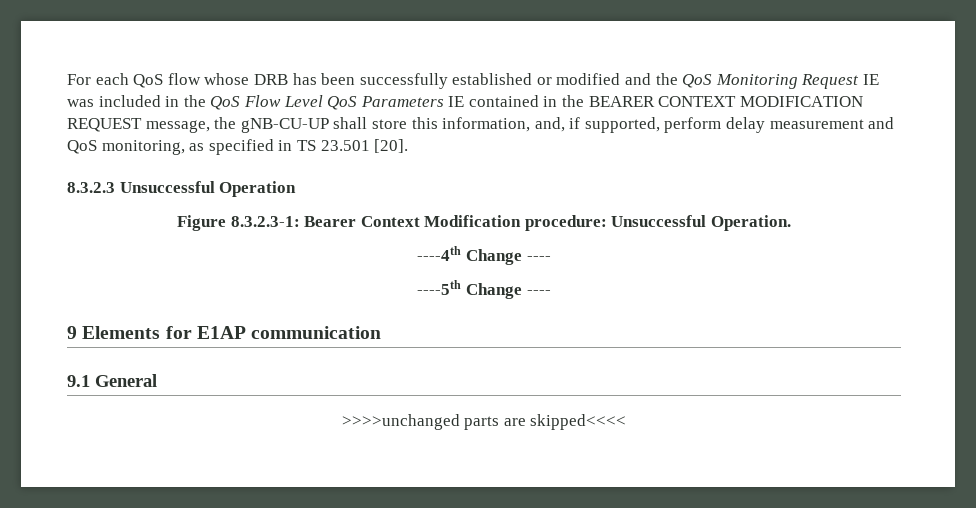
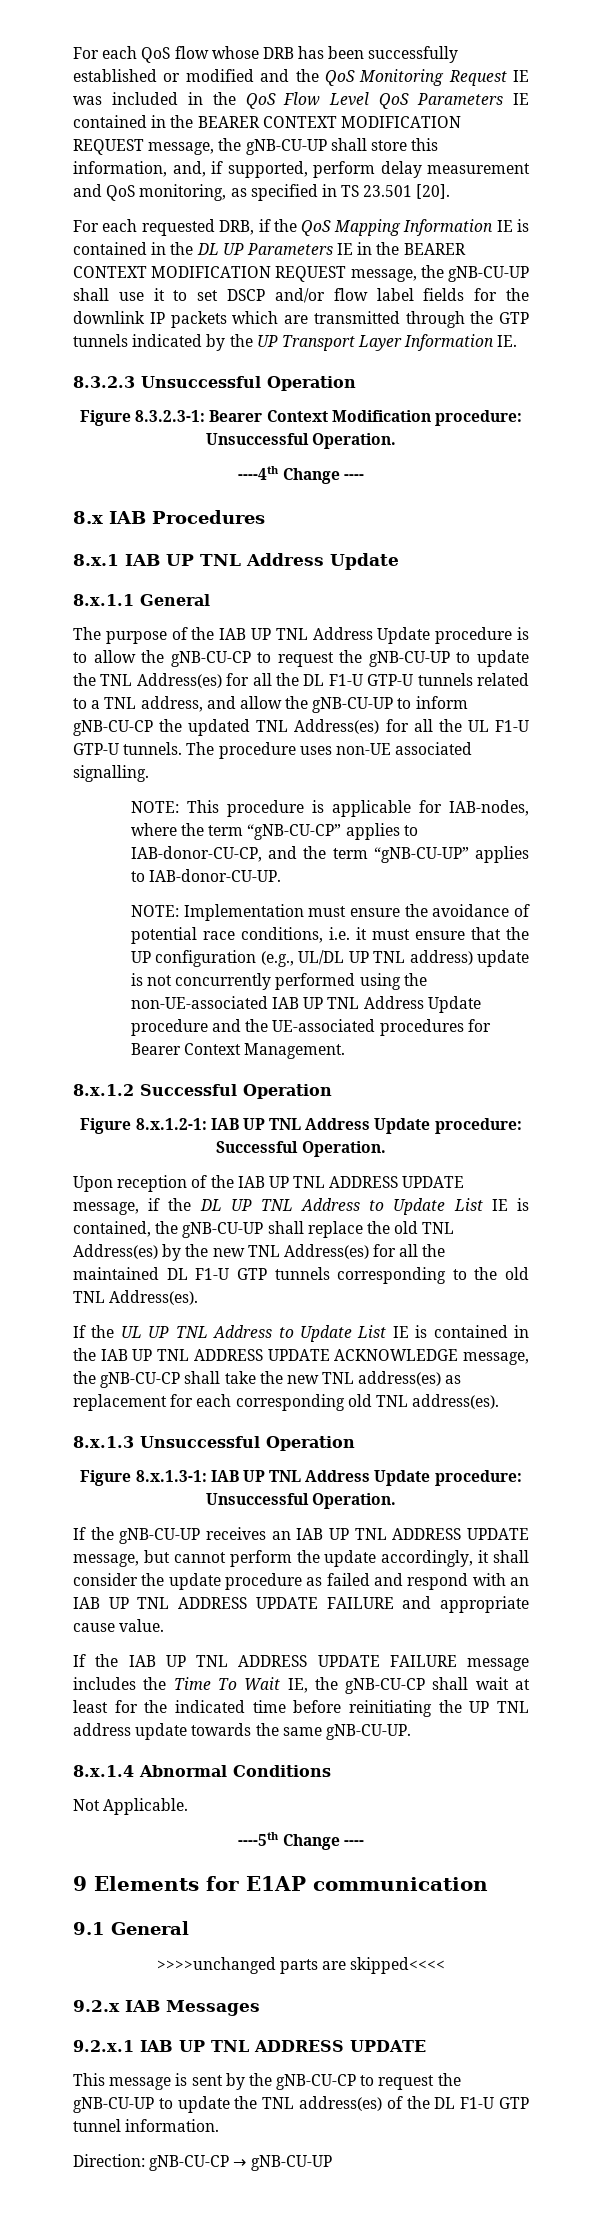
+ For each requested DRB, if the QoS Mapping Information IE is contained in the DL UP Parameters IE in the BEARER CONTEXT MODIFICATION REQUEST message, the gNB-CU-UP shall use it to set DSCP and/or flow label fields for the downlink IP packets which are transmitted through the GTP tunnels indicated by the UP Transport Layer Information IE.
+ 8.x IAB Procedures
+ 8.x.1 IAB UP TNL Address Update
+ 8.x.1.1 General
+ The purpose of the IAB UP TNL Address Update procedure is to allow the gNB-CU-CP to request the gNB-CU-UP to update the TNL Address(es) for all the DL F1-U GTP-U tunnels related to a TNL address, and allow the gNB-CU-UP to inform gNB-CU-CP the updated TNL Address(es) for all the UL F1-U GTP-U tunnels. The procedure uses non-UE associated signalling.
+ NOTE: This procedure is applicable for IAB-nodes, where the term “gNB-CU-CP” applies to IAB-donor-CU-CP, and the term “gNB-CU-UP” applies to IAB-donor-CU-UP.
+ NOTE: Implementation must ensure the avoidance of potential race conditions, i.e. it must ensure that the UP configuration (e.g., UL/DL UP TNL address) update is not concurrently performed using the non-UE-associated IAB UP TNL Address Update procedure and the UE-associated procedures for Bearer Context Management.
+ 8.x.1.2 Successful Operation
+ Figure 8.x.1.2-1: IAB UP TNL Address Update procedure: Successful Operation.
+ Upon reception of the IAB UP TNL ADDRESS UPDATE message, if the DL UP TNL Address to Update List IE is contained, the gNB-CU-UP shall replace the old TNL Address(es) by the new TNL Address(es) for all the maintained DL F1-U GTP tunnels corresponding to the old TNL Address(es).
+ If the UL UP TNL Address to Update List IE is contained in the IAB UP TNL ADDRESS UPDATE ACKNOWLEDGE message, the gNB-CU-CP shall take the new TNL address(es) as replacement for each corresponding old TNL address(es).
+ 8.x.1.3 Unsuccessful Operation
+ Figure 8.x.1.3-1: IAB UP TNL Address Update procedure: Unsuccessful Operation.
+ If the gNB-CU-UP receives an IAB UP TNL ADDRESS UPDATE message, but cannot perform the update accordingly, it shall consider the update procedure as failed and respond with an IAB UP TNL ADDRESS UPDATE FAILURE and appropriate cause value.
+ If the IAB UP TNL ADDRESS UPDATE FAILURE message includes the Time To Wait IE, the gNB-CU-CP shall wait at least for the indicated time before reinitiating the UP TNL address update towards the same gNB-CU-UP.
+ 8.x.1.4 Abnormal Conditions
+ Not Applicable.
+ 9.2.x IAB Messages
+ 9.2.x.1 IAB UP TNL ADDRESS UPDATE
+ This message is sent by the gNB-CU-CP to request the gNB-CU-UP to update the TNL address(es) of the DL F1-U GTP tunnel information.
+ Direction: gNB-CU-CP → gNB-CU-UP

